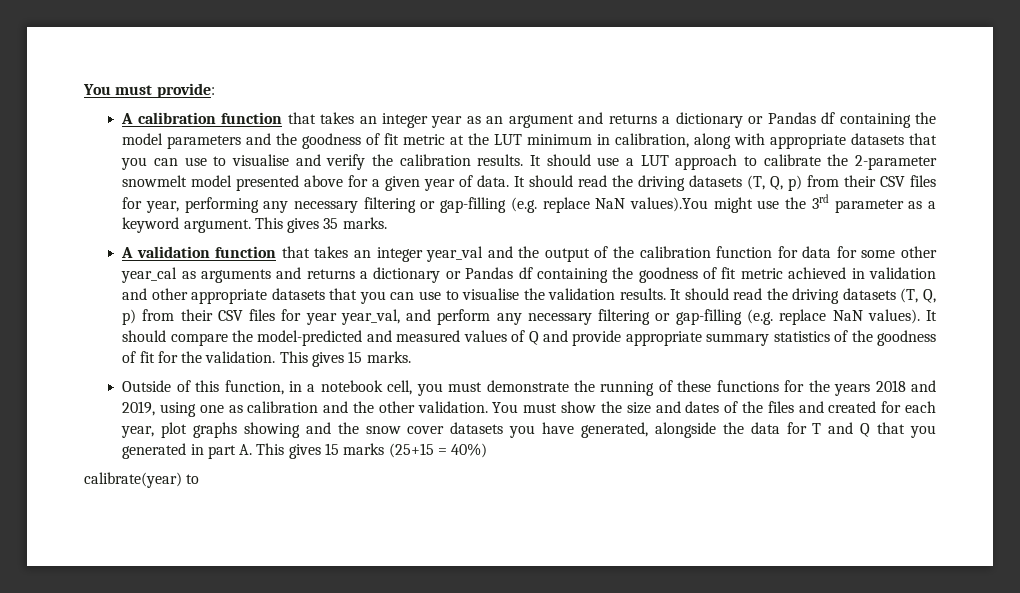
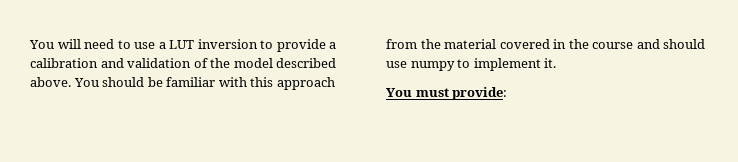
+ You will need to use a LUT inversion to provide a calibration and validation of the model described above. You should be familiar with this approach from the material covered in the course and should use numpy to implement it.
  You must provide:
- A calibration function that takes an integer year as an argument and returns a dictionary or Pandas df containing the model parameters and the goodness of fit metric at the LUT minimum in calibration, along with appropriate datasets that you can use to visualise and verify the calibration results. It should use a LUT approach to calibrate the 2-parameter snowmelt model presented above for a given year of data. It should read the driving datasets (T, Q, p) from their CSV files for year, performing any necessary filtering or gap-filling (e.g. replace NaN values).You might use the 3rd parameter as a keyword argument. This gives 35 marks.
- A validation function that takes an integer year_val and the output of the calibration function for data for some other year_cal as arguments and returns a dictionary or Pandas df containing the goodness of fit metric achieved in validation and other appropriate datasets that you can use to visualise the validation results. It should read the driving datasets (T, Q, p) from their CSV files for year year_val, and perform any necessary filtering or gap-filling (e.g. replace NaN values). It should compare the model-predicted and measured values of Q and provide appropriate summary statistics of the goodness of fit for the validation. This gives 15 marks.
- Outside of this function, in a notebook cell, you must demonstrate the running of these functions for the years 2018 and 2019, using one as calibration and the other validation. You must show the size and dates of the files and created for each year, plot graphs showing and the snow cover datasets you have generated, alongside the data for T and Q that you generated in part A. This gives 15 marks (25+15 = 40%)
- calibrate(year) to

